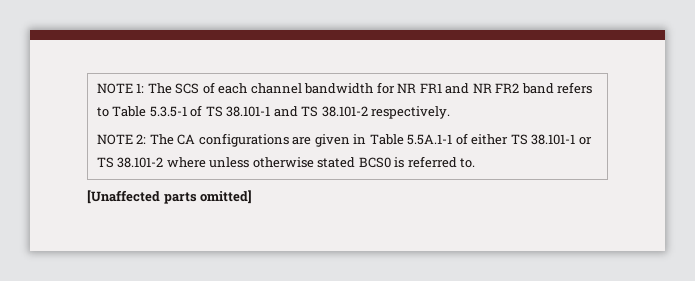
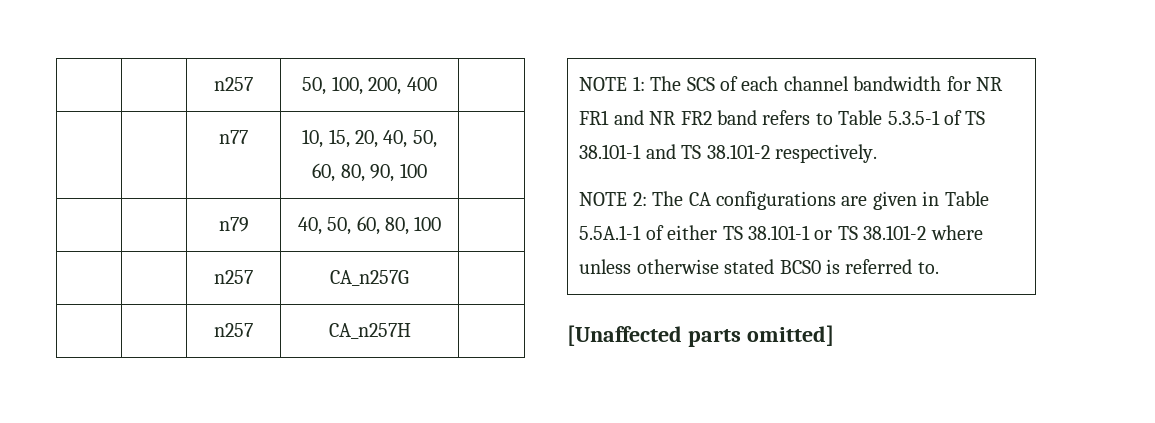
+ n257 | 50, 100, 200, 400 |
+ | | n77 | 10, 15, 20, 40, 50, 60, 80, 90, 100 |
+ | | n79 | 40, 50, 60, 80, 100 |
+ | | n257 | CA_n257G |
+ | | n257 | CA_n257H |

